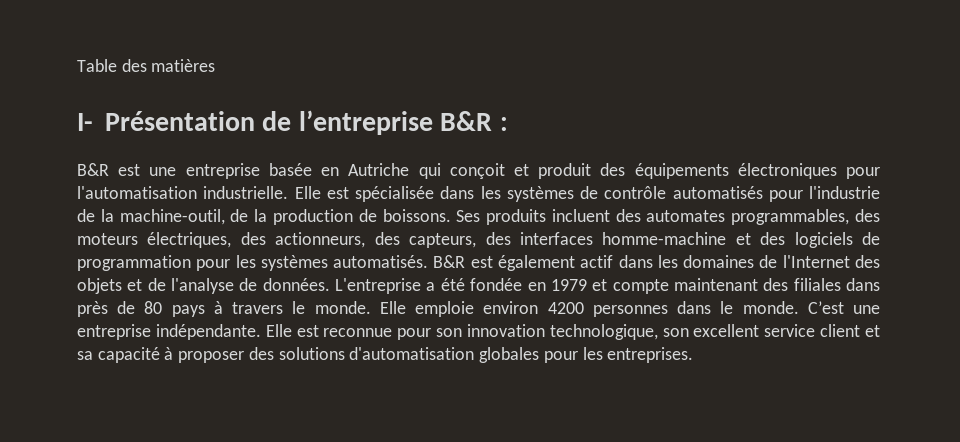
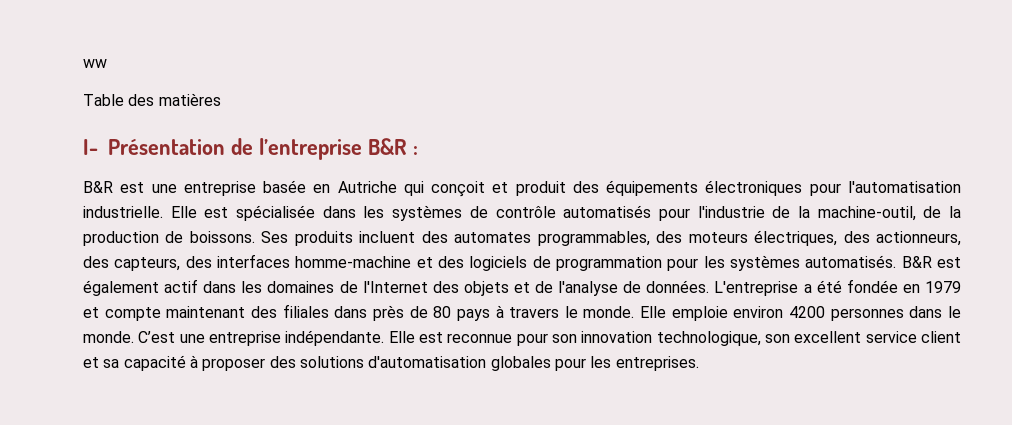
+ ww

